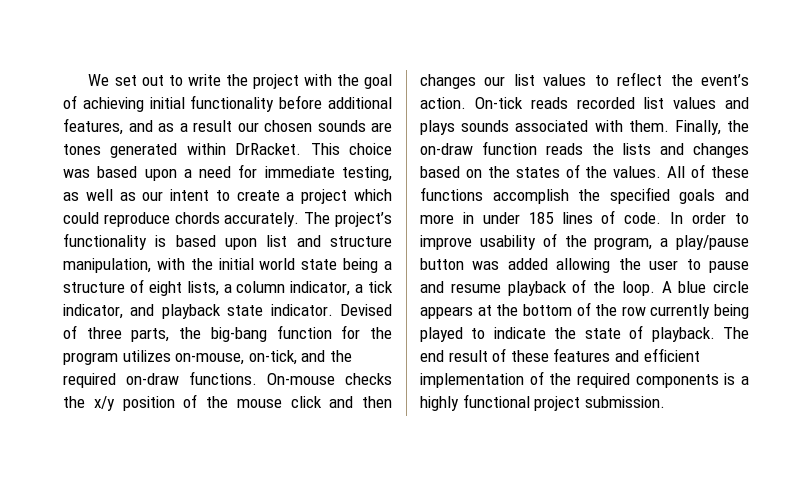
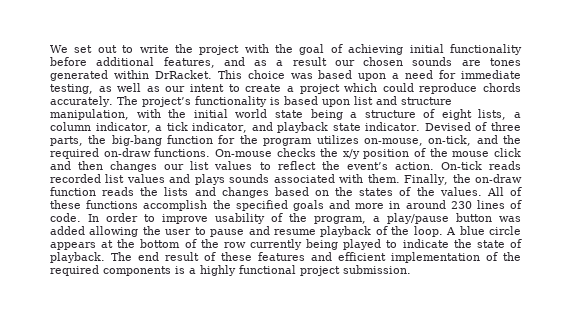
- All of these functions accomplish the specified goals and more in under 185 lines of code.
+ All of these functions accomplish the specified goals and more in around 230 lines of code.

